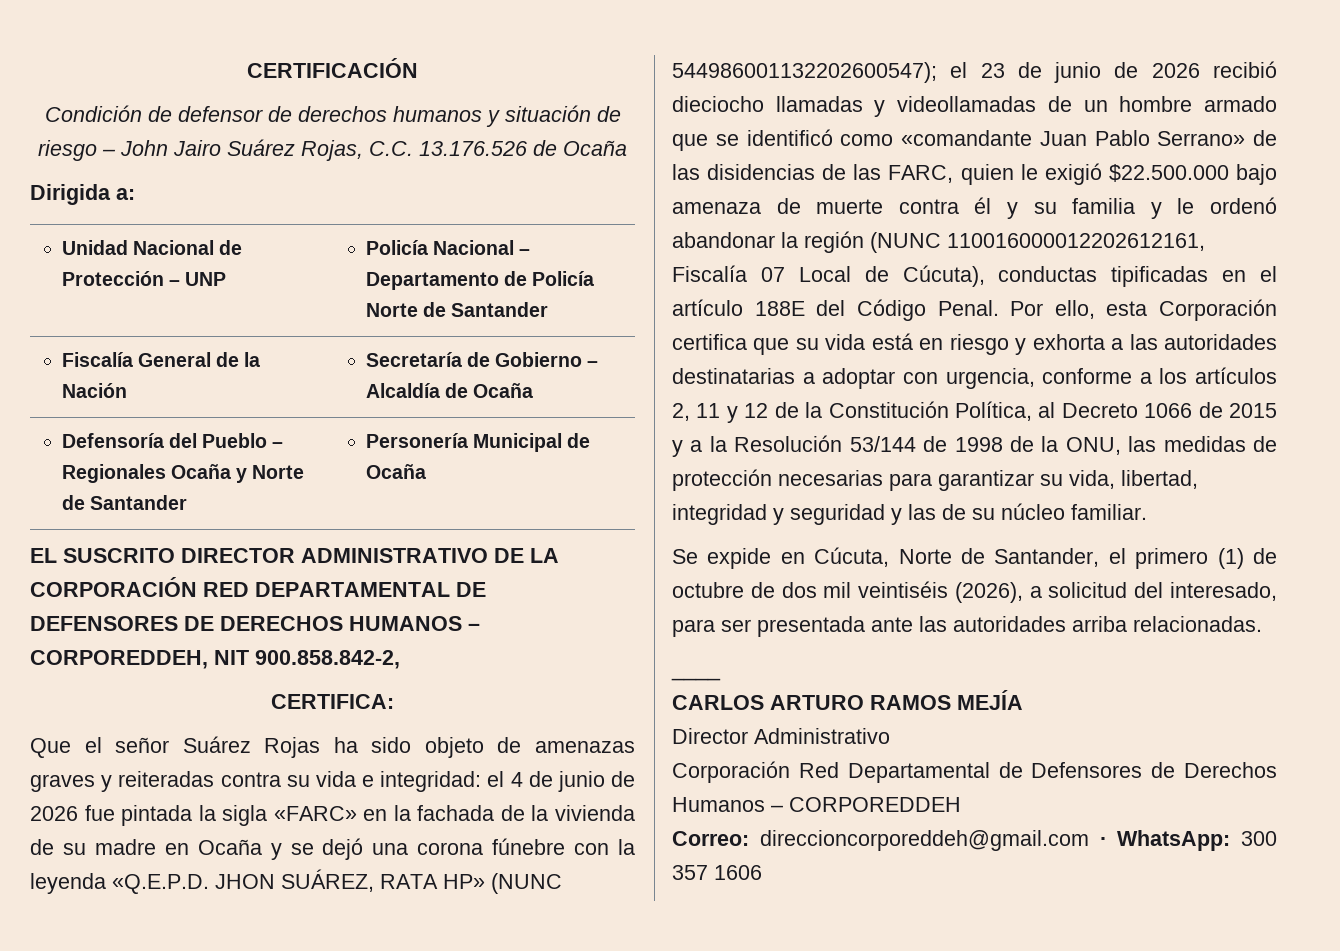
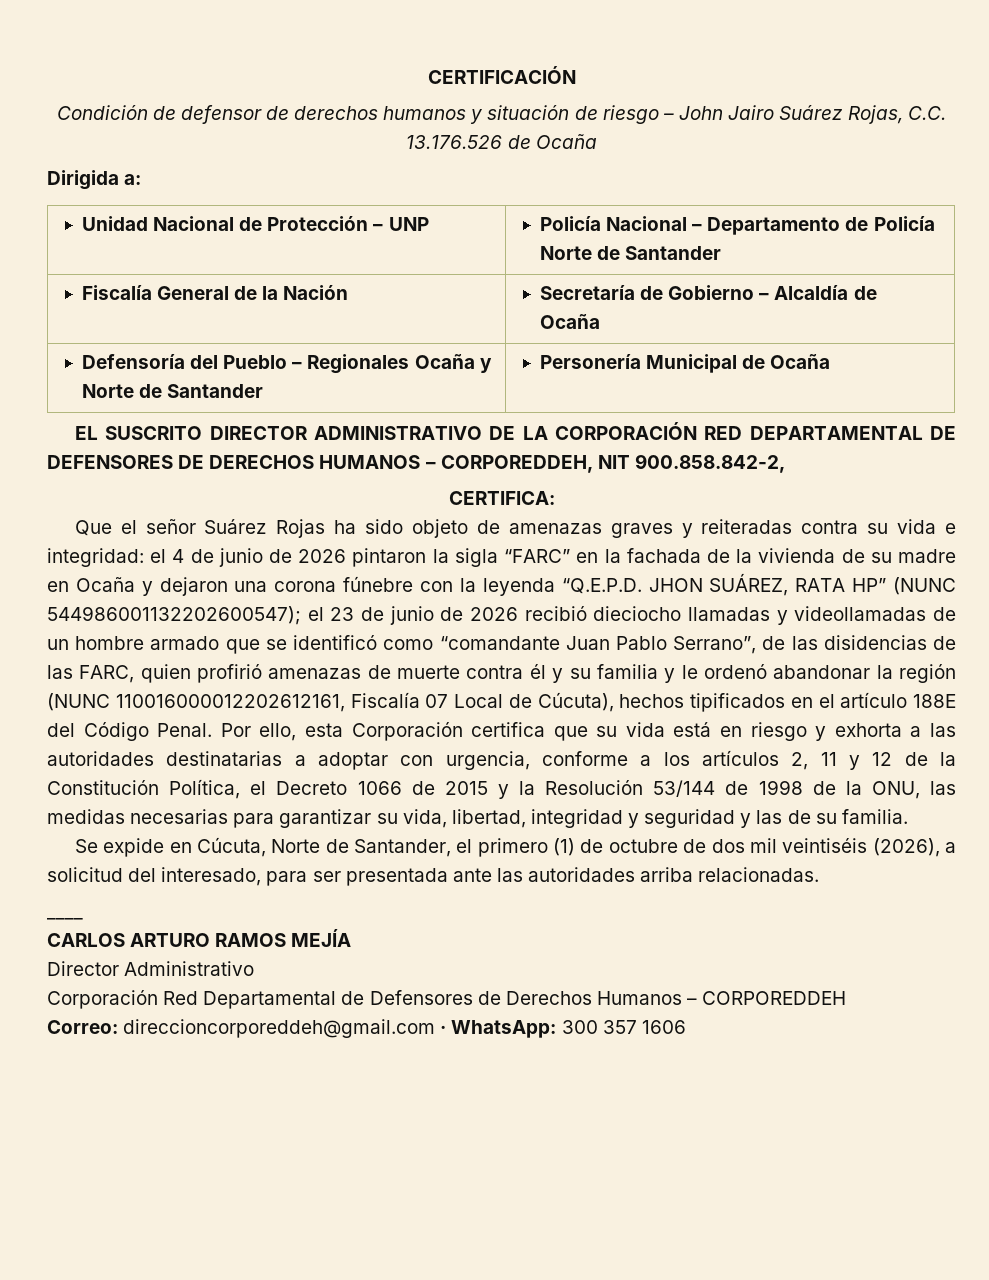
- el 4 de junio de 2026 fue pintada la sigla «FARC» en la fachada de la vivienda de su madre en Ocaña y se dejó una corona fúnebre con la leyenda «Q.E.P.D. JHON SUÁREZ, RATA HP» (NUNC 544986001132202600547);
+ el 4 de junio de 2026 pintaron la sigla “FARC” en la fachada de la vivienda de su madre en Ocaña y dejaron una corona fúnebre con la leyenda “Q.E.P.D. JHON SUÁREZ, RATA HP” (NUNC 544986001132202600547);
- el 23 de junio de 2026 recibió dieciocho llamadas y videollamadas de un hombre armado que se identificó como «comandante Juan Pablo Serrano» de las disidencias de las FARC, quien le exigió $22.500.000 bajo amenaza de muerte contra él y su familia y le ordenó abandonar la región (NUNC 110016000012202612161, Fiscalía 07 Local de Cúcuta), conductas tipificadas en el artículo 188E del Código Penal.
+ el 23 de junio de 2026 recibió dieciocho llamadas y videollamadas de un hombre armado que se identificó como “comandante Juan Pablo Serrano”, de las disidencias de las FARC, quien profirió amenazas de muerte contra él y su familia y le ordenó abandonar la región (NUNC 110016000012202612161, Fiscalía 07 Local de Cúcuta), hechos tipificados en el artículo 188E del Código Penal.
- Por ello, esta Corporación certifica que su vida está en riesgo y exhorta a las autoridades destinatarias a adoptar con urgencia, conforme a los artículos 2, 11 y 12 de la Constitución Política, al Decreto 1066 de 2015 y a la Resolución 53/144 de 1998 de la ONU, las medidas de protección necesarias para garantizar su vida, libertad, integridad y seguridad y las de su núcleo familiar.
+ Por ello, esta Corporación certifica que su vida está en riesgo y exhorta a las autoridades destinatarias a adoptar con urgencia, conforme a los artículos 2, 11 y 12 de la Constitución Política, el Decreto 1066 de 2015 y la Resolución 53/144 de 1998 de la ONU, las medidas necesarias para garantizar su vida, libertad, integridad y seguridad y las de su familia.

